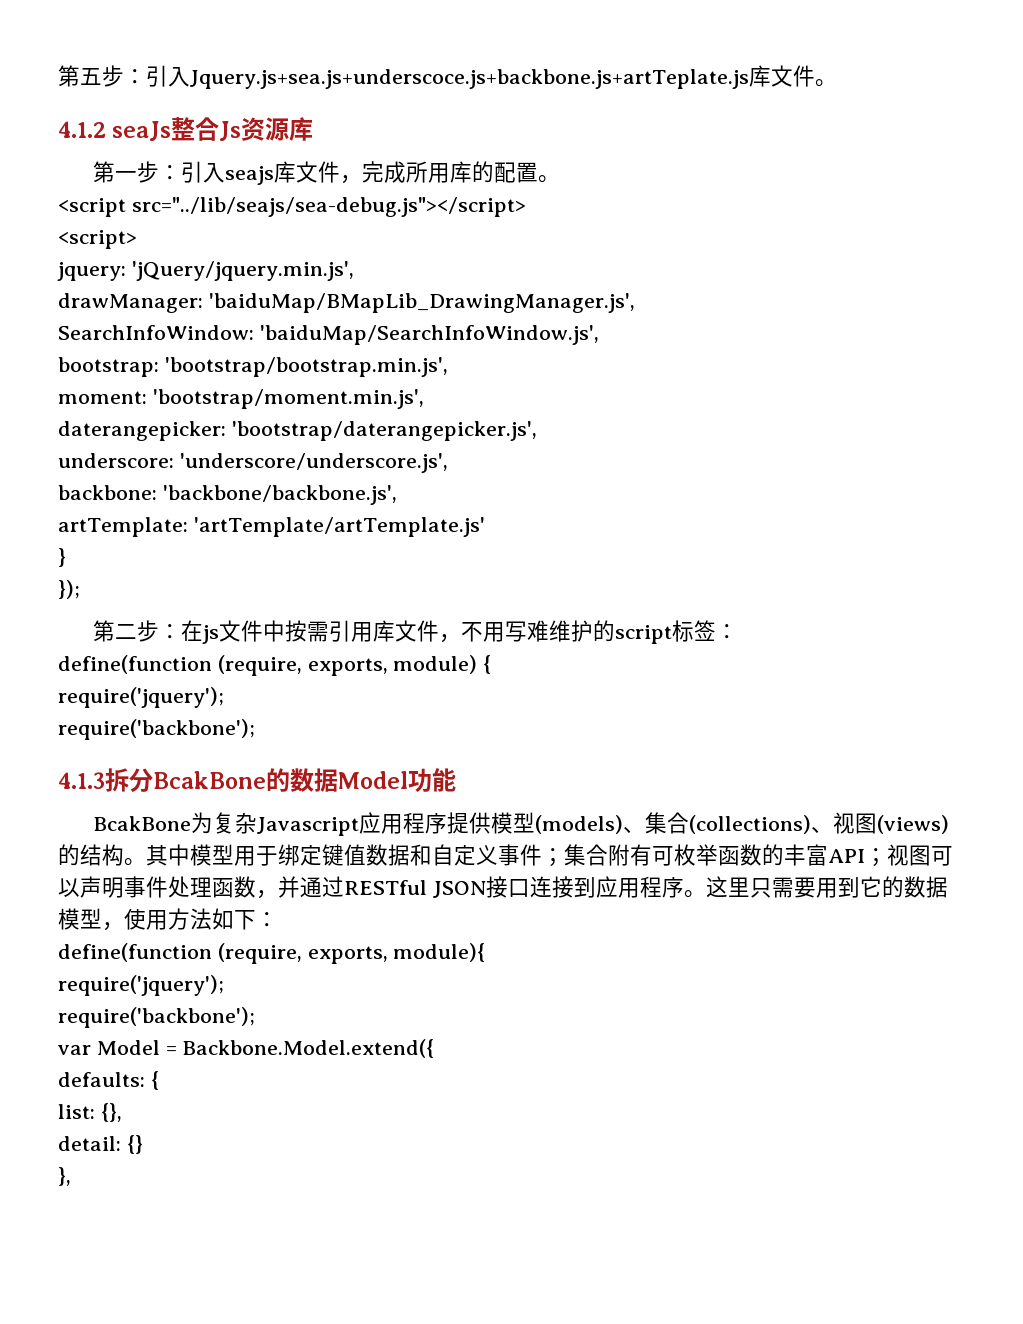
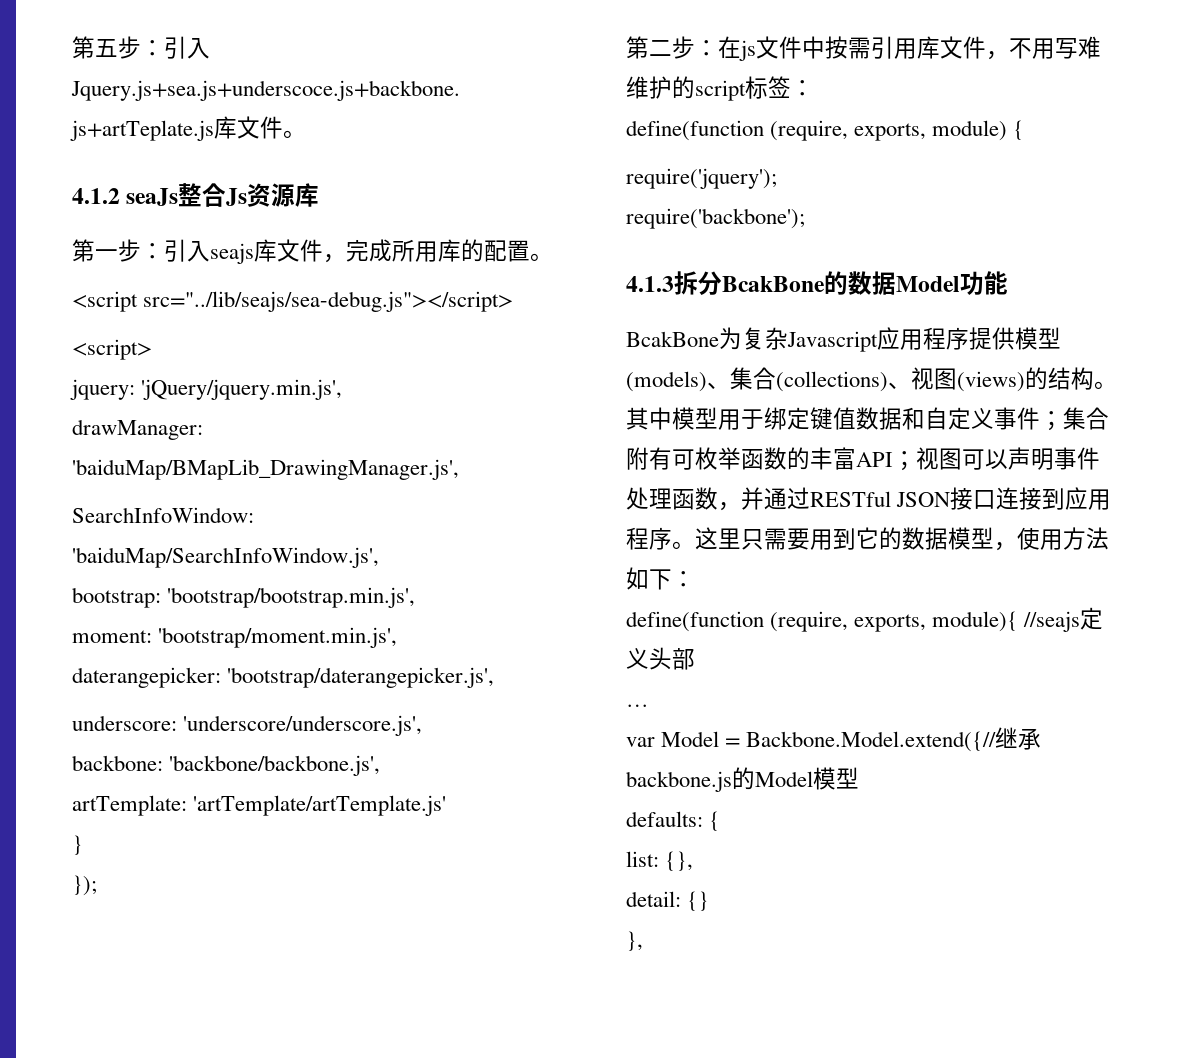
- define(function (require, exports, module){
- require('jquery');
- require('backbone');
+ define(function (require, exports, module){ //seajs定义头部
+ …
- var Model = Backbone.Model.extend({
+ var Model = Backbone.Model.extend({//继承backbone.js的Model模型

